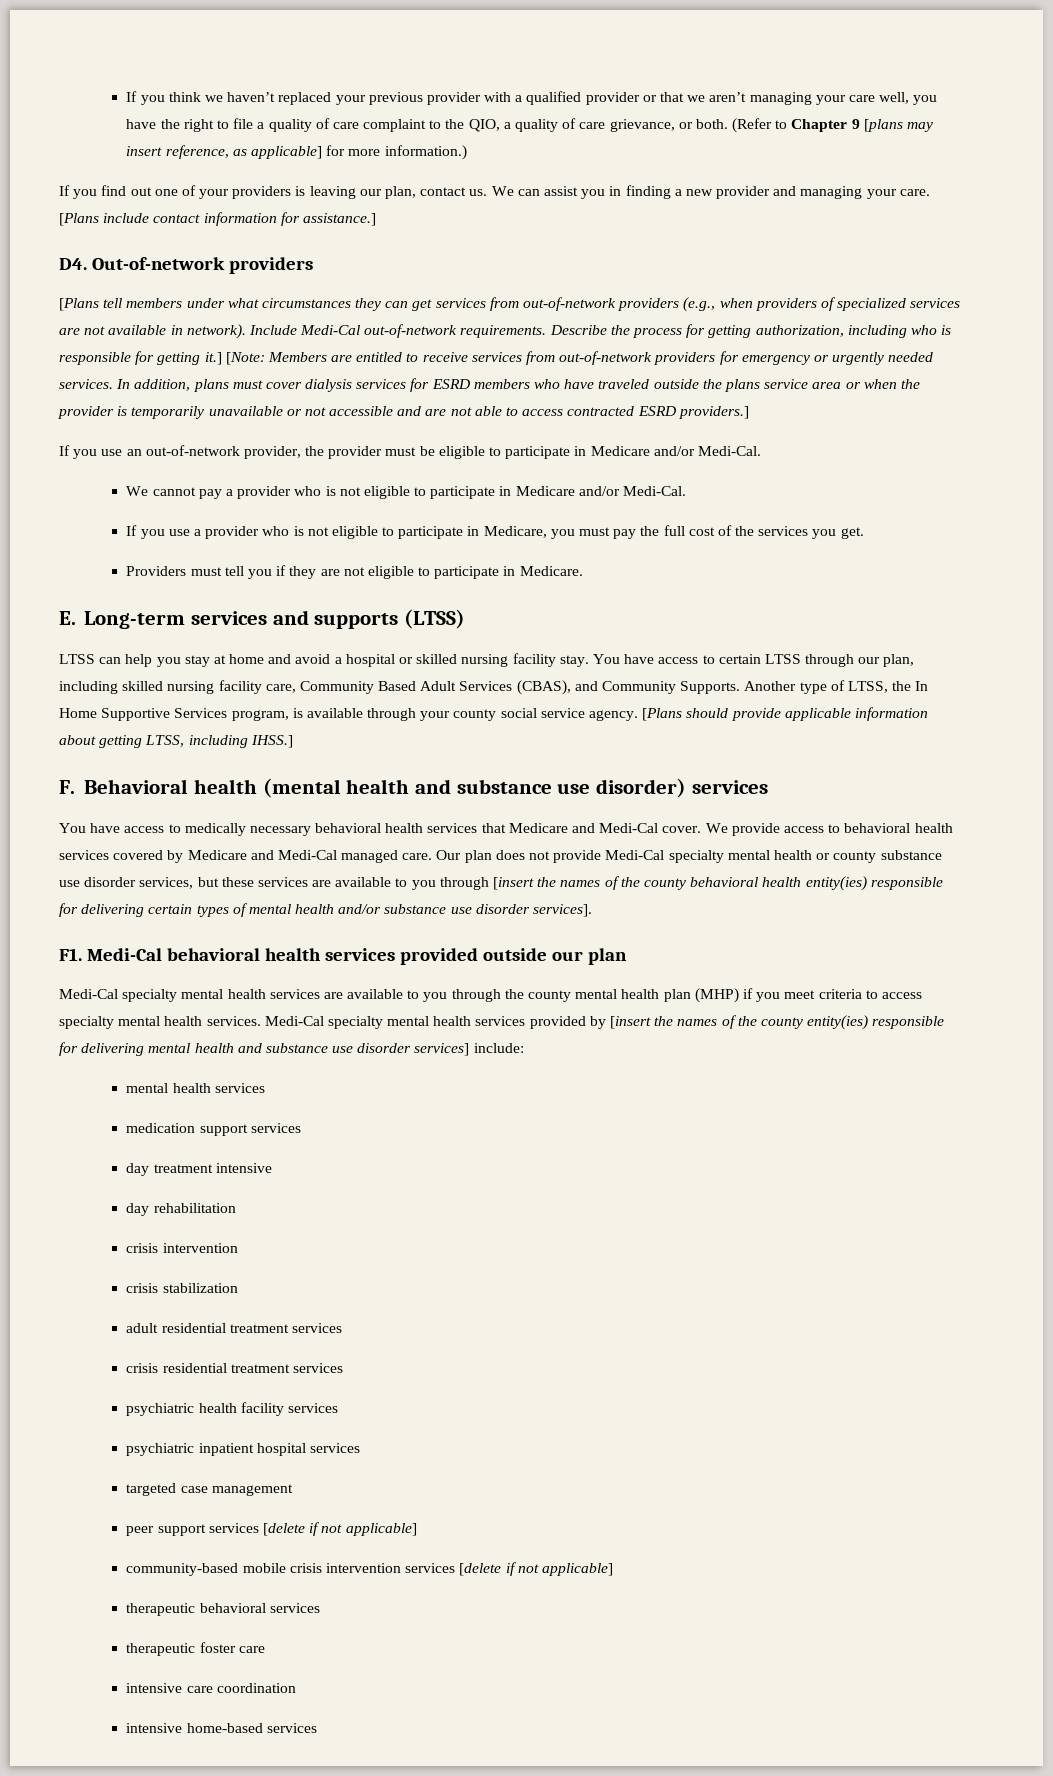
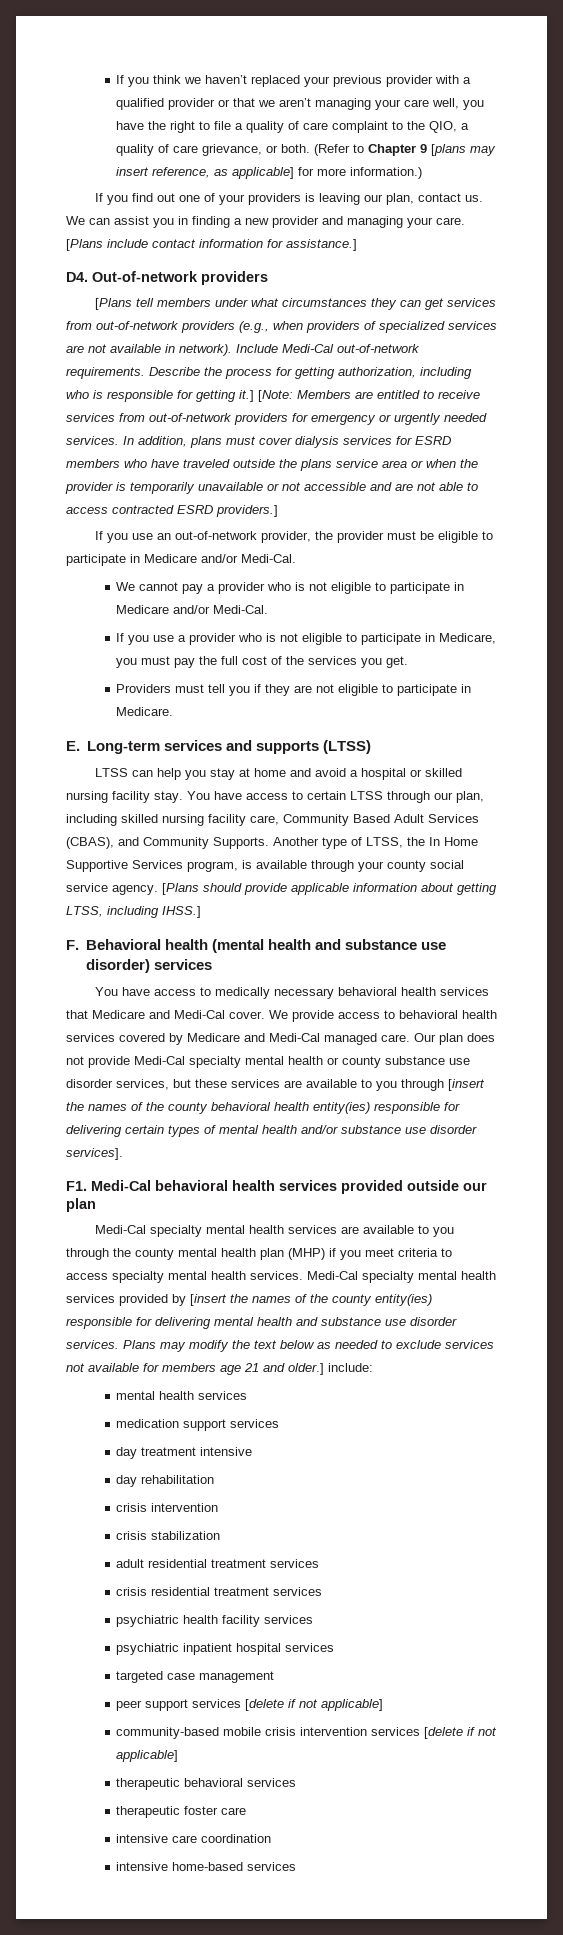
- Medi-Cal specialty mental health services provided by [insert the names of the county entity(ies) responsible for delivering mental health and substance use disorder services] include:
+ Medi-Cal specialty mental health services provided by [insert the names of the county entity(ies) responsible for delivering mental health and substance use disorder services. Plans may modify the text below as needed to exclude services not available for members age 21 and older.] include:

